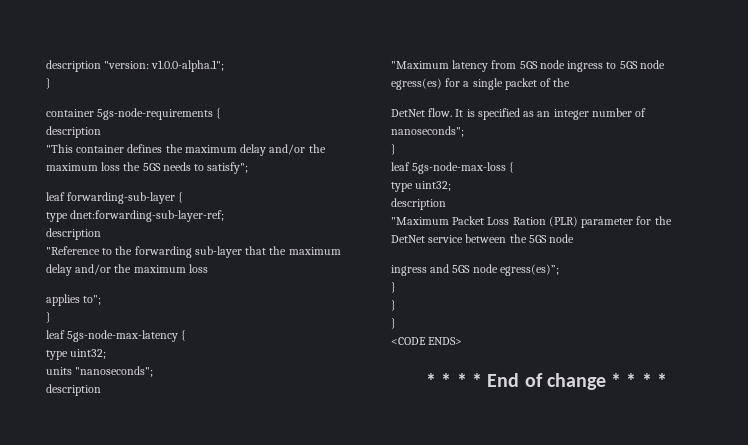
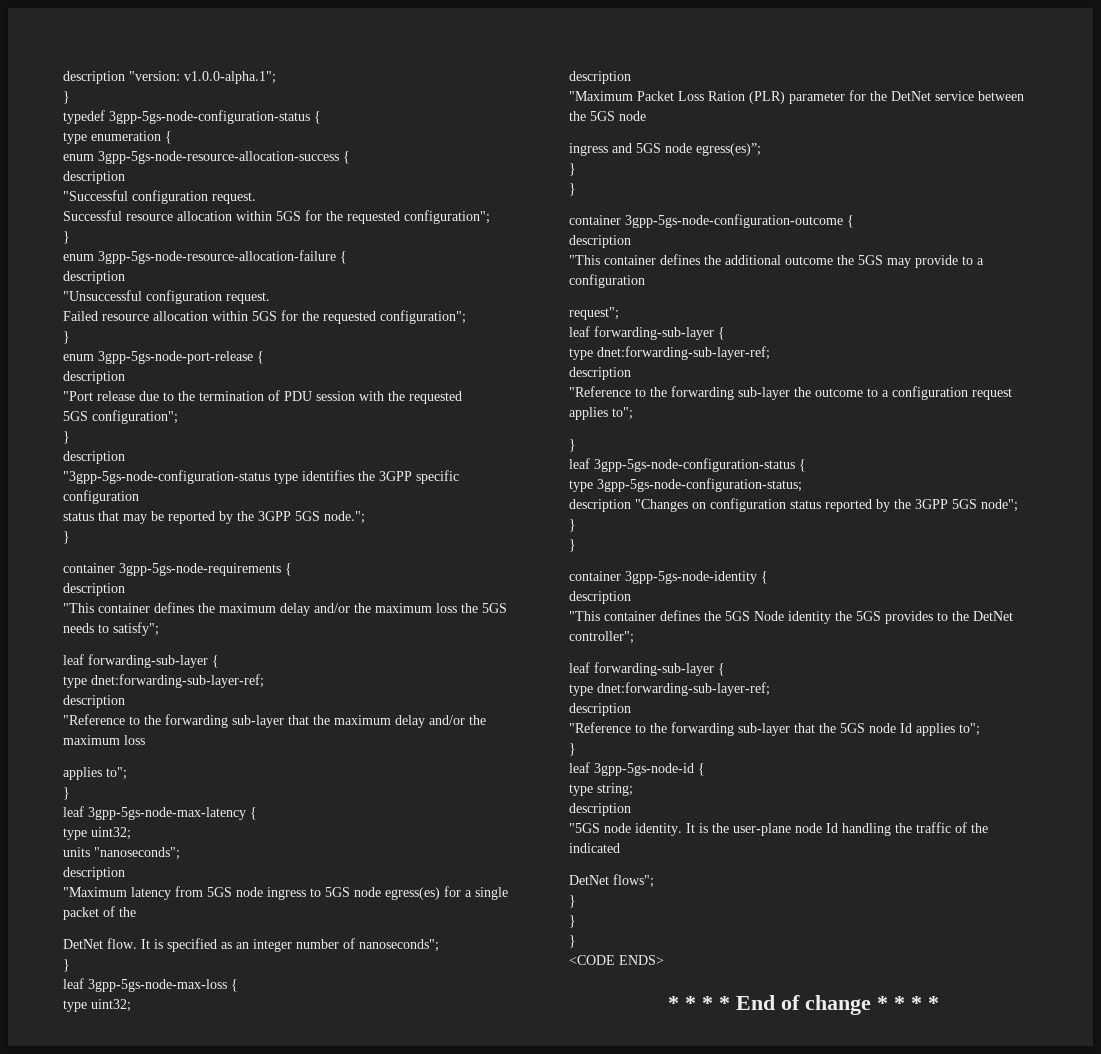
- container 5gs-node-requirements {
+ typedef 3gpp-5gs-node-configuration-status {
+ type enumeration {
+ enum 3gpp-5gs-node-resource-allocation-success {
+ description
+ "Successful configuration request.
+ Successful resource allocation within 5GS for the requested configuration";
+ }
+ enum 3gpp-5gs-node-resource-allocation-failure {
+ description
+ "Unsuccessful configuration request.
+ Failed resource allocation within 5GS for the requested configuration";
+ }
+ enum 3gpp-5gs-node-port-release {
+ description
+ "Port release due to the termination of PDU session with the requested
+ 5GS configuration";
+ }
+ description
+ "3gpp-5gs-node-configuration-status type identifies the 3GPP specific configuration
+ status that may be reported by the 3GPP 5GS node.";
+ }
+ container 3gpp-5gs-node-requirements {
- leaf 5gs-node-max-latency {
+ leaf 3gpp-5gs-node-max-latency {
- leaf 5gs-node-max-loss {
+ leaf 3gpp-5gs-node-max-loss {
+ container 3gpp-5gs-node-configuration-outcome {
+ description
+ "This container defines the additional outcome the 5GS may provide to a configuration
+ request";
+ leaf forwarding-sub-layer {
+ type dnet:forwarding-sub-layer-ref;
+ description
+ "Reference to the forwarding sub-layer the outcome to a configuration request applies to";
+ }
+ leaf 3gpp-5gs-node-configuration-status {
+ type 3gpp-5gs-node-configuration-status;
+ description "Changes on configuration status reported by the 3GPP 5GS node";
+ }
+ }
+ container 3gpp-5gs-node-identity {
+ description
+ "This container defines the 5GS Node identity the 5GS provides to the DetNet controller";
+ leaf forwarding-sub-layer {
+ type dnet:forwarding-sub-layer-ref;
+ description
+ "Reference to the forwarding sub-layer that the 5GS node Id applies to";
+ }
+ leaf 3gpp-5gs-node-id {
+ type string;
+ description
+ "5GS node identity. It is the user-plane node Id handling the traffic of the indicated
+ DetNet flows";
+ }
+ }

